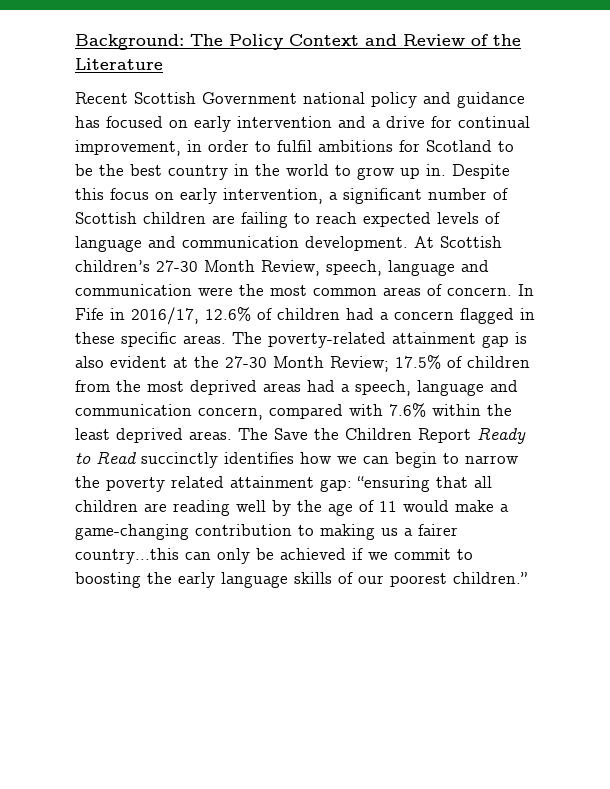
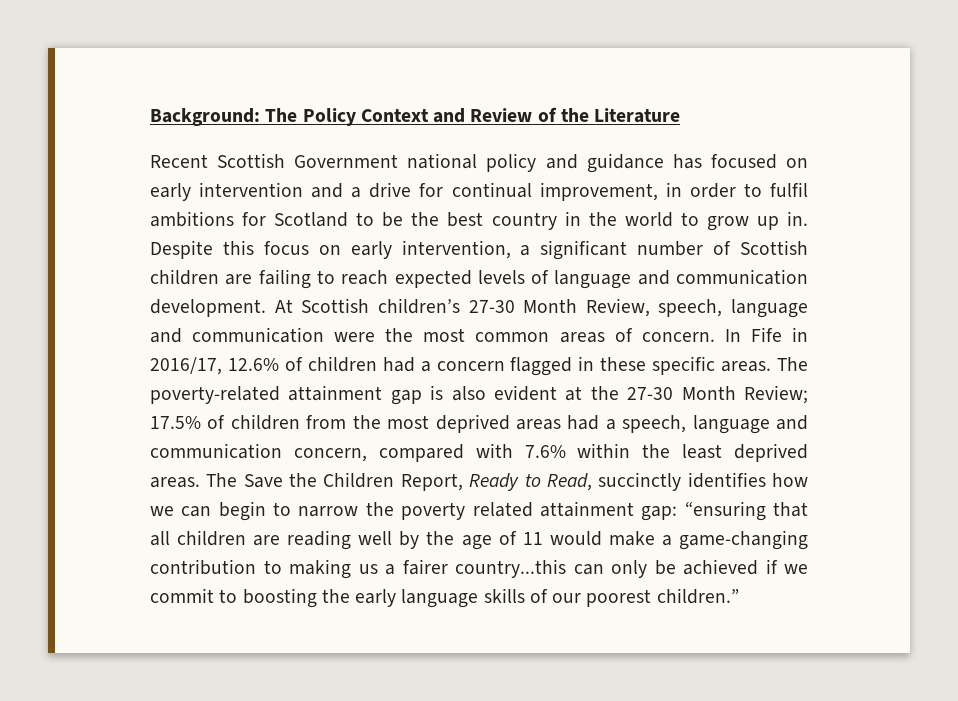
- The Save the Children Report Ready to Read succinctly identifies how we can begin to narrow the poverty related attainment gap: “ensuring that all children are reading well by the age of 11 would make a game-changing contribution to making us a fairer country...this can only be achieved if we commit to boosting the early language skills of our poorest children.”
+ The Save the Children Report, Ready to Read, succinctly identifies how we can begin to narrow the poverty related attainment gap: “ensuring that all children are reading well by the age of 11 would make a game-changing contribution to making us a fairer country...this can only be achieved if we commit to boosting the early language skills of our poorest children.”

